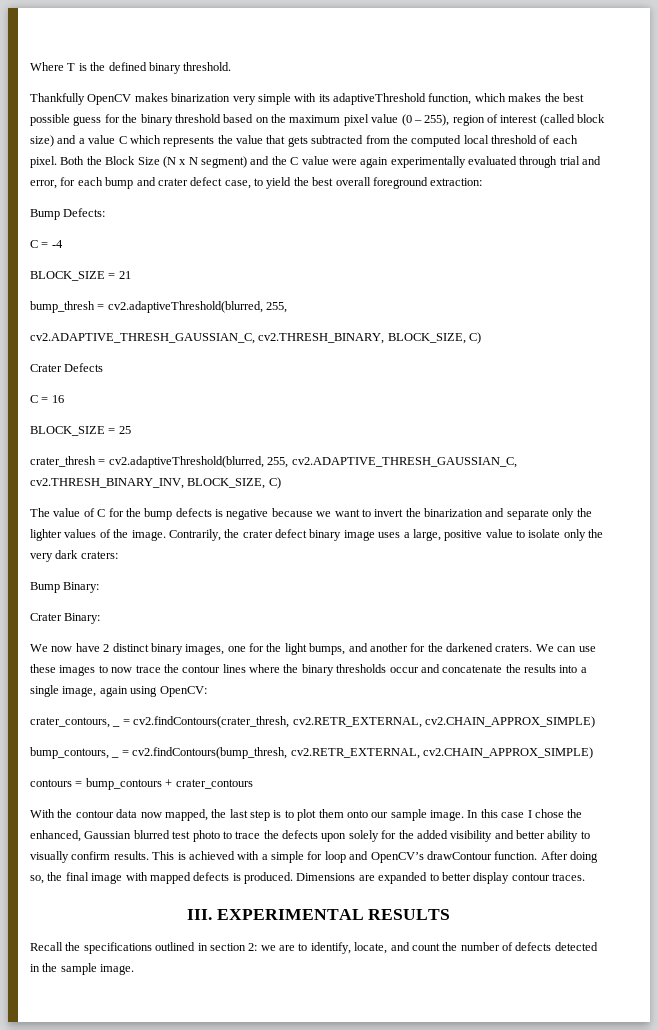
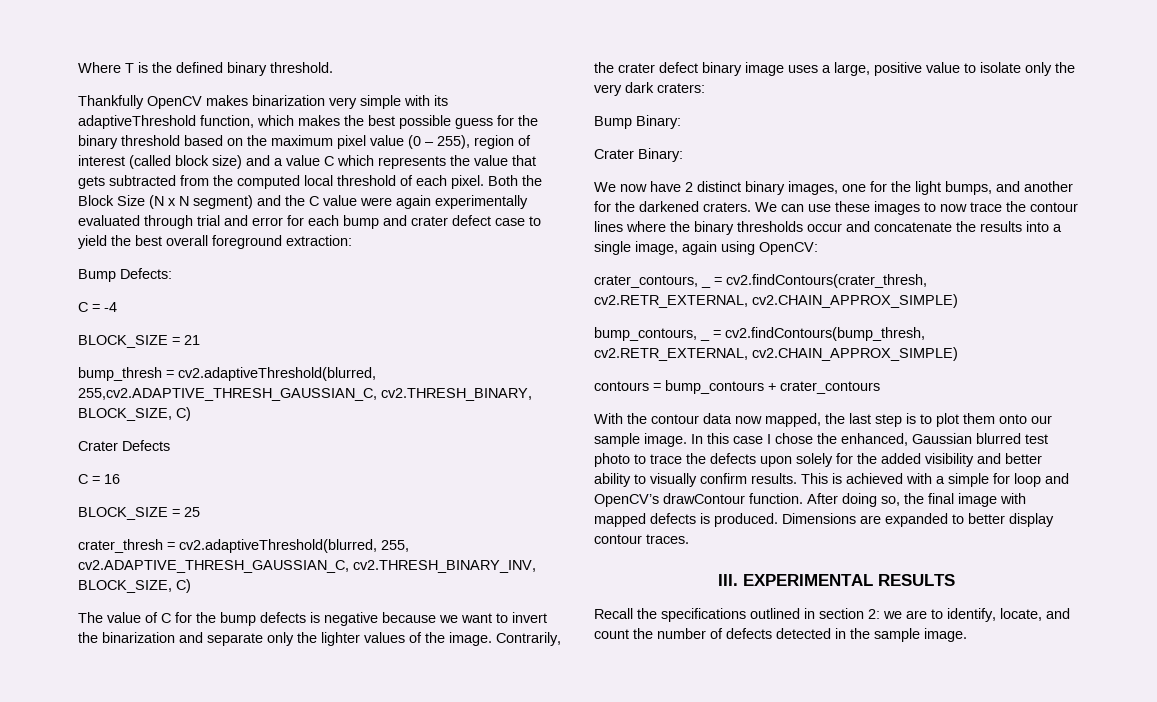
- Both the Block Size (N x N segment) and the C value were again experimentally evaluated through trial and error, for each bump and crater defect case, to yield the best overall foreground extraction:
+ Both the Block Size (N x N segment) and the C value were again experimentally evaluated through trial and error for each bump and crater defect case to yield the best overall foreground extraction:
- bump_thresh = cv2.adaptiveThreshold(blurred, 255,
- cv2.ADAPTIVE_THRESH_GAUSSIAN_C, cv2.THRESH_BINARY, BLOCK_SIZE, C)
+ bump_thresh = cv2.adaptiveThreshold(blurred, 255,cv2.ADAPTIVE_THRESH_GAUSSIAN_C, cv2.THRESH_BINARY, BLOCK_SIZE, C)

